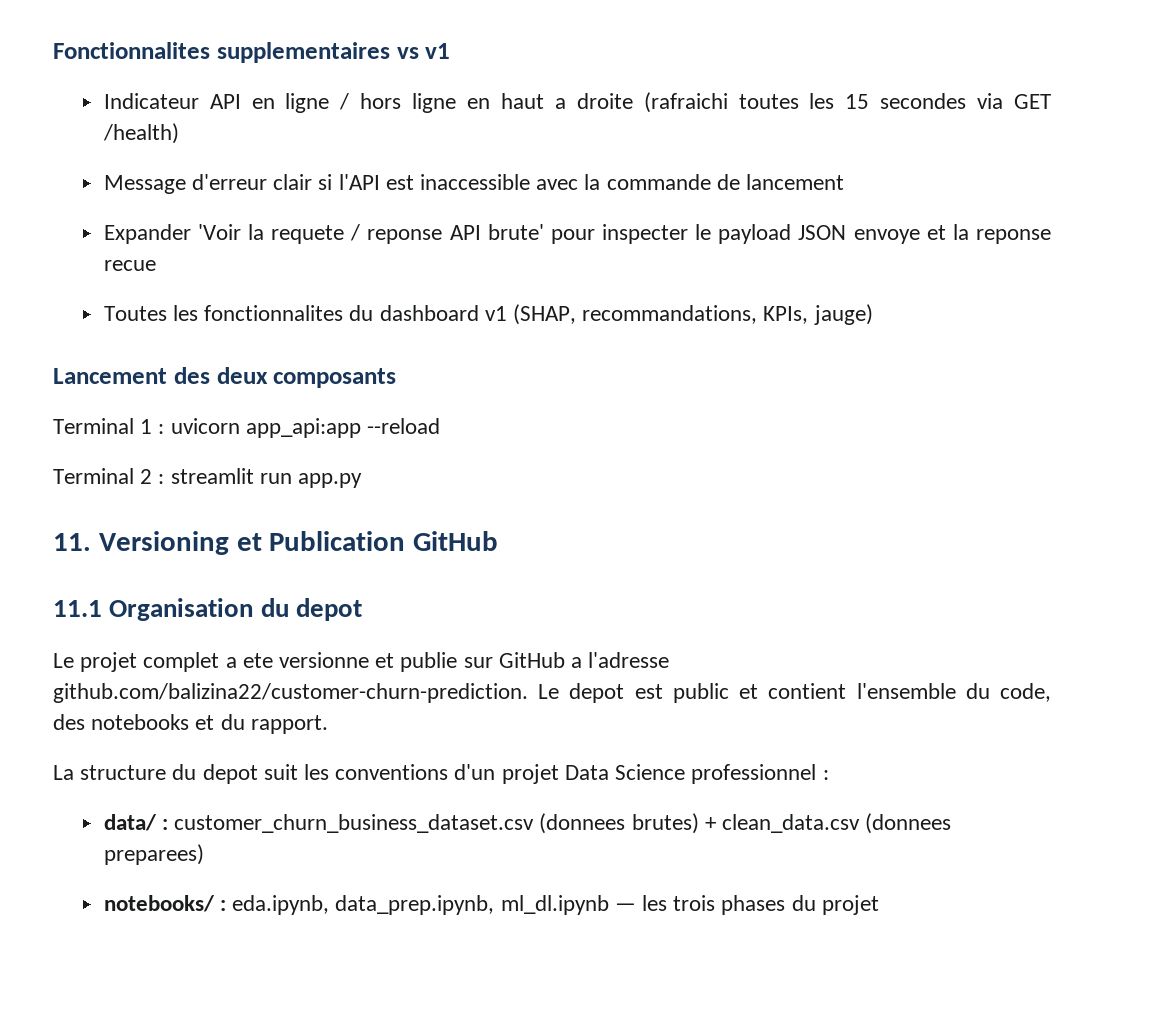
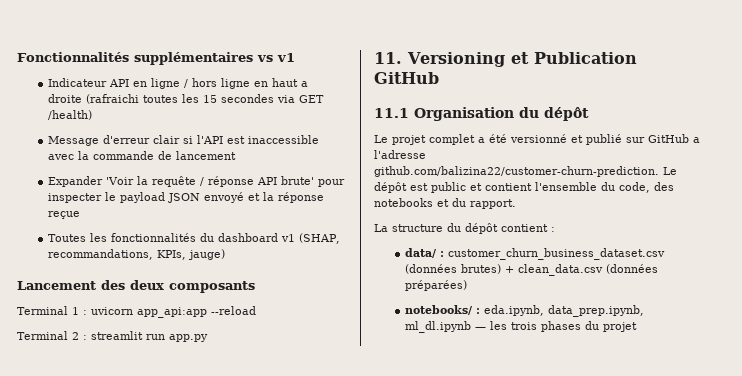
- Fonctionnalites supplementaires vs v1
+ Fonctionnalités supplémentaires vs v1
- Expander 'Voir la requete / reponse API brute' pour inspecter le payload JSON envoye et la reponse recue
+ Expander 'Voir la requête / réponse API brute' pour inspecter le payload JSON envoyé et la réponse reçue
- Toutes les fonctionnalites du dashboard v1 (SHAP, recommandations, KPIs, jauge)
+ Toutes les fonctionnalités du dashboard v1 (SHAP, recommandations, KPIs, jauge)
- 11.1 Organisation du depot
+ 11.1 Organisation du dépôt
- Le projet complet a ete versionne et publie sur GitHub a l'adresse github.com/balizina22/customer-churn-prediction. Le depot est public et contient l'ensemble du code, des notebooks et du rapport.
+ Le projet complet a été versionné et publié sur GitHub a l'adresse github.com/balizina22/customer-churn-prediction. Le dépôt est public et contient l'ensemble du code, des notebooks et du rapport.
- La structure du depot suit les conventions d'un projet Data Science professionnel :
+ La structure du dépôt contient :
- data/ : customer_churn_business_dataset.csv (donnees brutes) + clean_data.csv (donnees preparees)
+ data/ : customer_churn_business_dataset.csv (données brutes) + clean_data.csv (données préparées)

